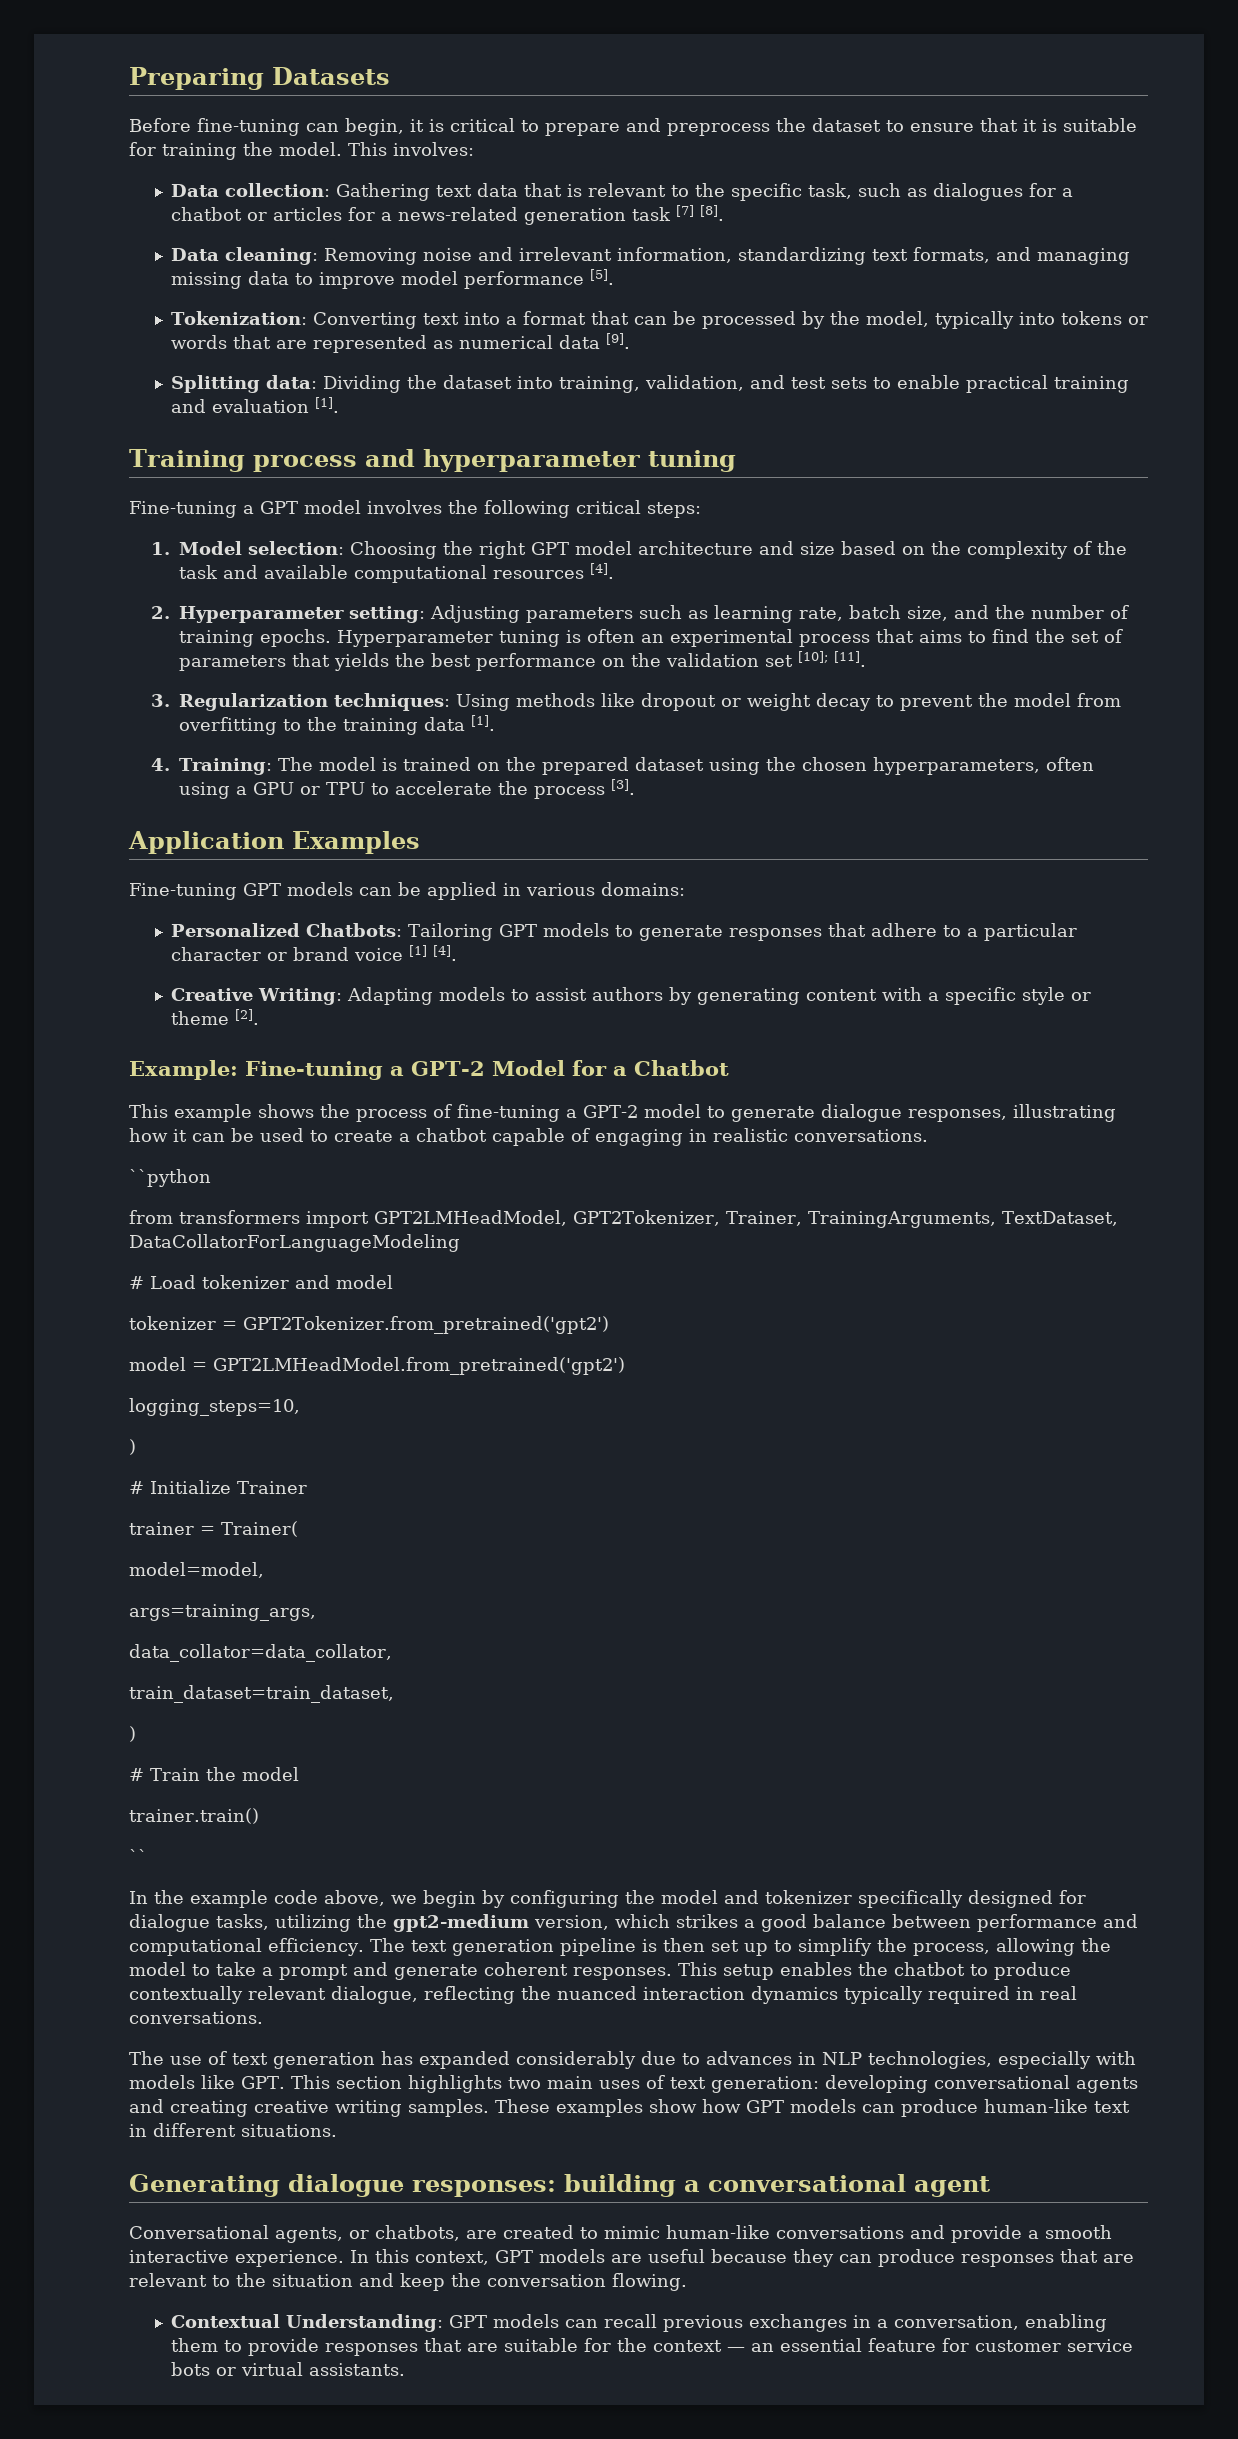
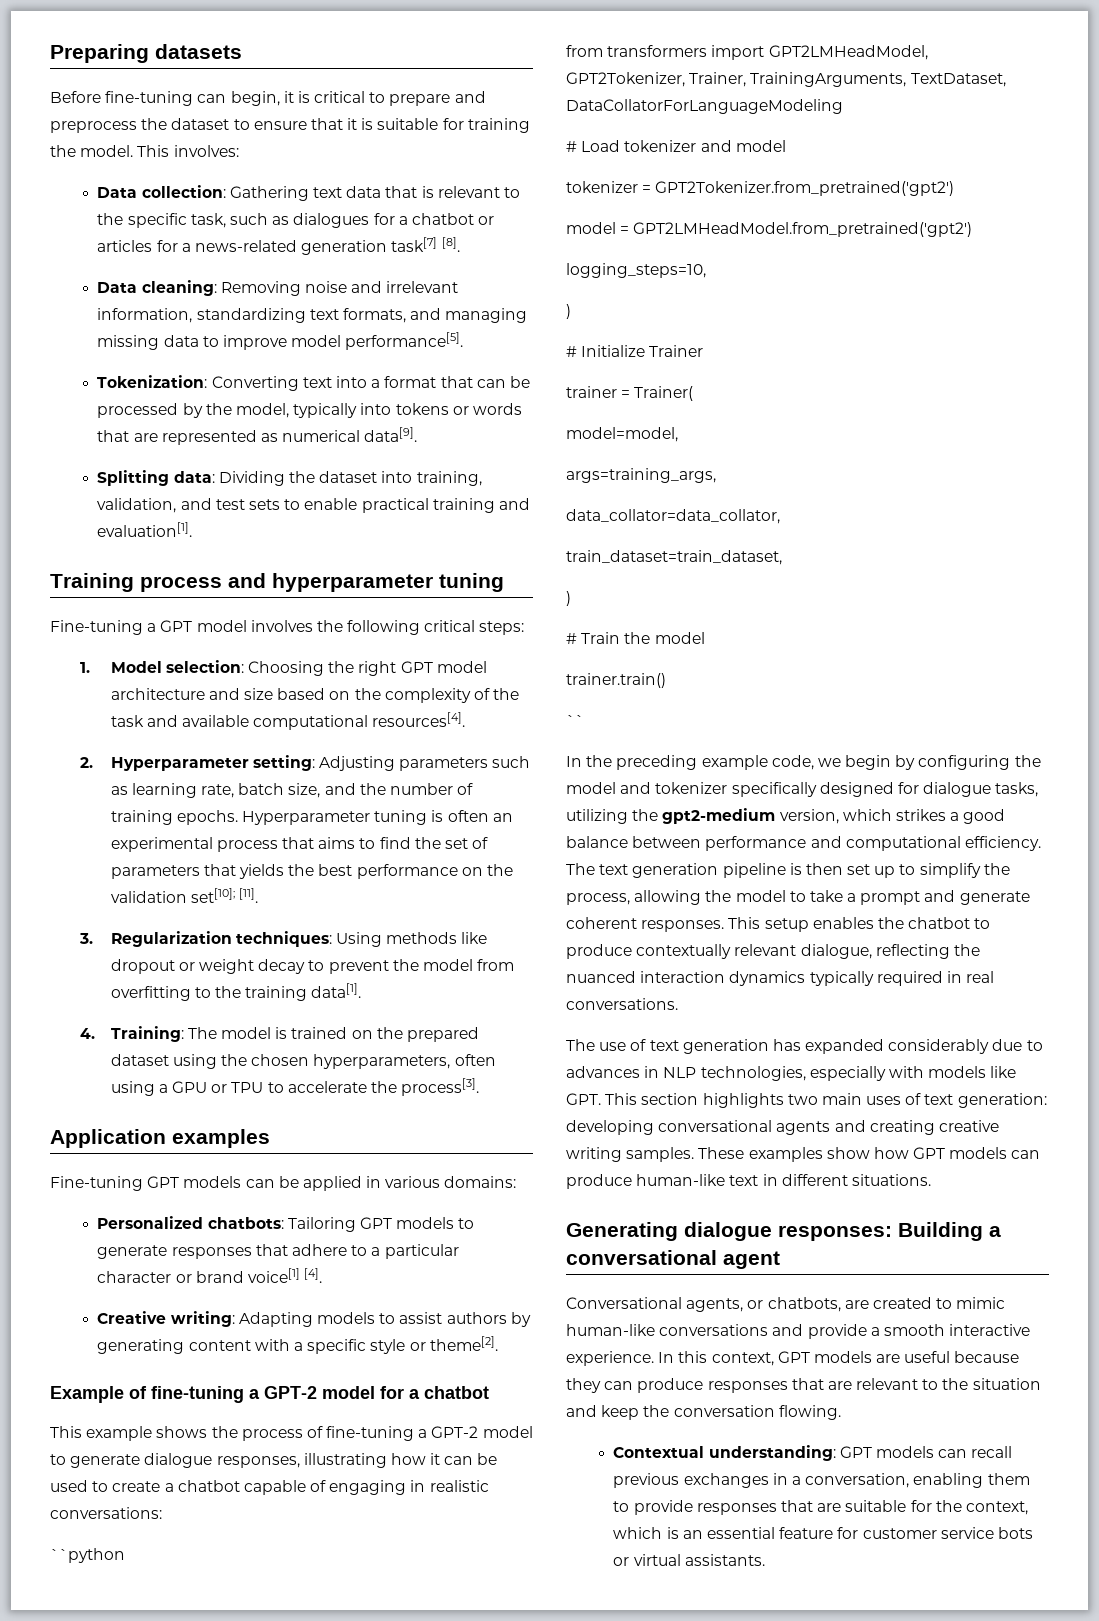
- Preparing Datasets
+ Preparing datasets
- Data collection: Gathering text data that is relevant to the specific task, such as dialogues for a chatbot or articles for a news-related generation task [7] [8].
+ Data collection: Gathering text data that is relevant to the specific task, such as dialogues for a chatbot or articles for a news-related generation task[7] [8].
- Data cleaning: Removing noise and irrelevant information, standardizing text formats, and managing missing data to improve model performance [5].
+ Data cleaning: Removing noise and irrelevant information, standardizing text formats, and managing missing data to improve model performance[5].
- Tokenization: Converting text into a format that can be processed by the model, typically into tokens or words that are represented as numerical data [9].
+ Tokenization: Converting text into a format that can be processed by the model, typically into tokens or words that are represented as numerical data[9].
- Splitting data: Dividing the dataset into training, validation, and test sets to enable practical training and evaluation [1].
+ Splitting data: Dividing the dataset into training, validation, and test sets to enable practical training and evaluation[1].
- 1. Model selection: Choosing the right GPT model architecture and size based on the complexity of the task and available computational resources [4].
+ 1. Model selection: Choosing the right GPT model architecture and size based on the complexity of the task and available computational resources[4].
- Hyperparameter tuning is often an experimental process that aims to find the set of parameters that yields the best performance on the validation set [10]; [11].
+ Hyperparameter tuning is often an experimental process that aims to find the set of parameters that yields the best performance on the validation set[10]; [11].
- 3. Regularization techniques: Using methods like dropout or weight decay to prevent the model from overfitting to the training data [1].
+ 3. Regularization techniques: Using methods like dropout or weight decay to prevent the model from overfitting to the training data[1].
- 4. Training: The model is trained on the prepared dataset using the chosen hyperparameters, often using a GPU or TPU to accelerate the process [3].
+ 4. Training: The model is trained on the prepared dataset using the chosen hyperparameters, often using a GPU or TPU to accelerate the process[3].
- Application Examples
+ Application examples
- Personalized Chatbots: Tailoring GPT models to generate responses that adhere to a particular character or brand voice [1] [4].
+ Personalized chatbots: Tailoring GPT models to generate responses that adhere to a particular character or brand voice[1] [4].
- Creative Writing: Adapting models to assist authors by generating content with a specific style or theme [2].
- Example: Fine-tuning a GPT-2 Model for a Chatbot
+ Creative writing: Adapting models to assist authors by generating content with a specific style or theme[2].
+ Example of fine-tuning a GPT-2 model for a chatbot
- This example shows the process of fine-tuning a GPT-2 model to generate dialogue responses, illustrating how it can be used to create a chatbot capable of engaging in realistic conversations.
+ This example shows the process of fine-tuning a GPT-2 model to generate dialogue responses, illustrating how it can be used to create a chatbot capable of engaging in realistic conversations:
- In the example code above, we begin by configuring the model and tokenizer specifically designed for dialogue tasks, utilizing the gpt2-medium version, which strikes a good balance between performance and computational efficiency.
+ In the preceding example code, we begin by configuring the model and tokenizer specifically designed for dialogue tasks, utilizing the gpt2-medium version, which strikes a good balance between performance and computational efficiency.
- Generating dialogue responses: building a conversational agent
+ Generating dialogue responses: Building a conversational agent
- Contextual Understanding: GPT models can recall previous exchanges in a conversation, enabling them to provide responses that are suitable for the context — an essential feature for customer service bots or virtual assistants.
+ Contextual understanding: GPT models can recall previous exchanges in a conversation, enabling them to provide responses that are suitable for the context, which is an essential feature for customer service bots or virtual assistants.

